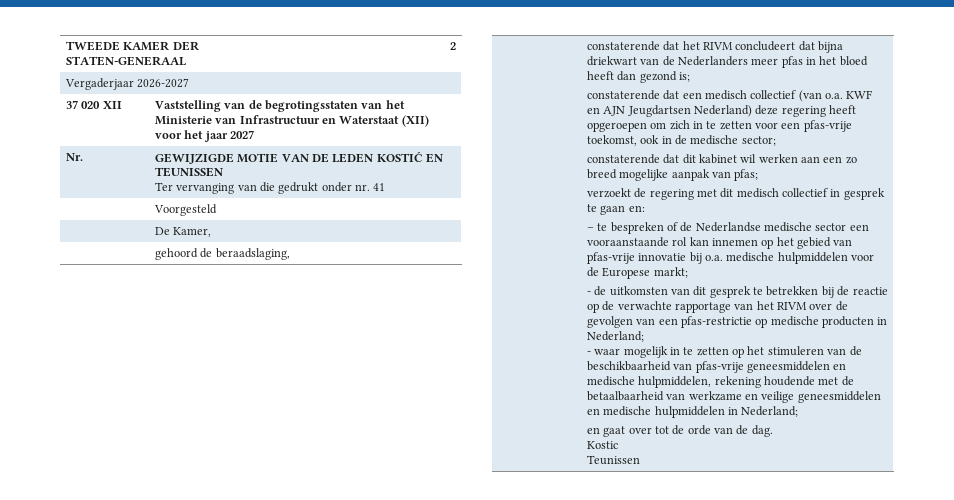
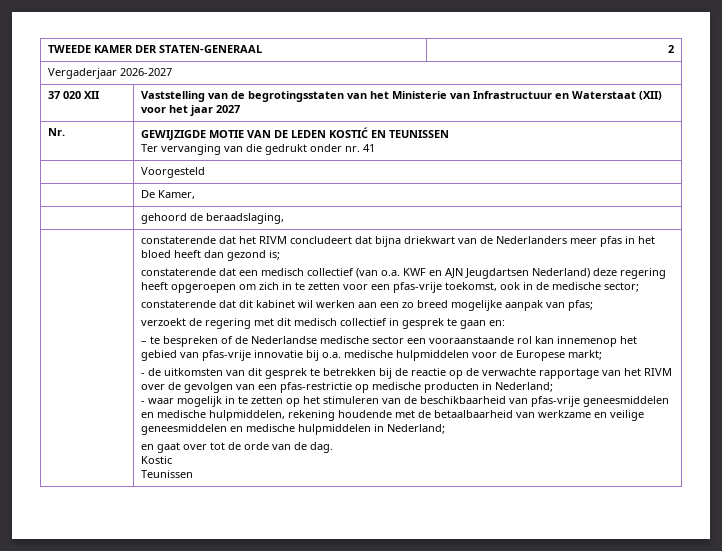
- – te bespreken of de Nederlandse medische sector een vooraanstaande rol kan innemen op het gebied van pfas-vrije innovatie bij o.a. medische hulpmiddelen voor de Europese markt;
+ – te bespreken of de Nederlandse medische sector een vooraanstaande rol kan innemenop het gebied van pfas-vrije innovatie bij o.a. medische hulpmiddelen voor de Europese markt;

